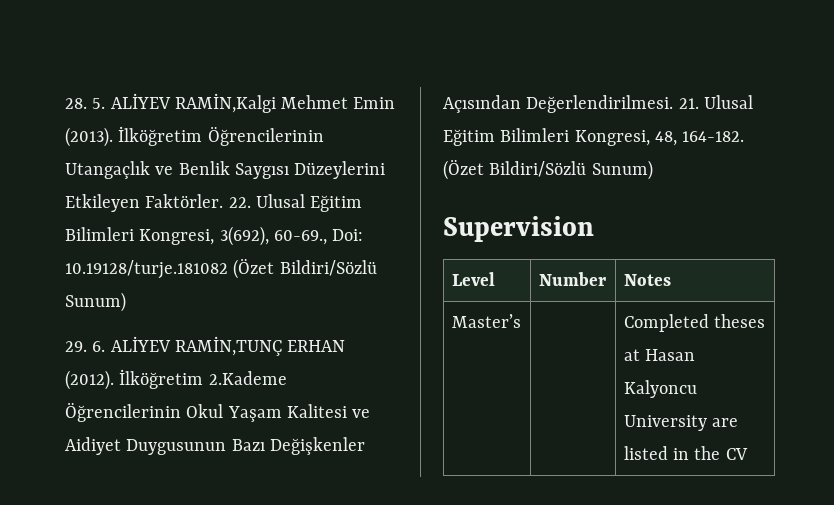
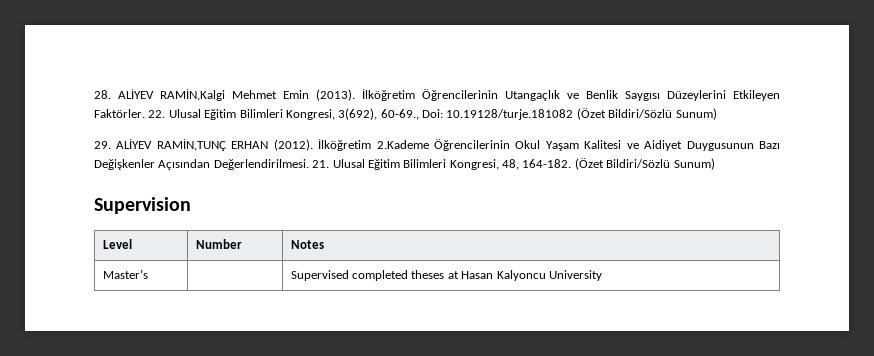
- 28. 5. ALİYEV RAMİN,Kalgi Mehmet Emin (2013).
+ 28. ALİYEV RAMİN,Kalgi Mehmet Emin (2013).
- 29. 6. ALİYEV RAMİN,TUNÇ ERHAN (2012).
+ 29. ALİYEV RAMİN,TUNÇ ERHAN (2012).
- Master’s | | Completed theses at Hasan Kalyoncu University are listed in the CV
+ Master’s | | Supervised completed theses at Hasan Kalyoncu University

